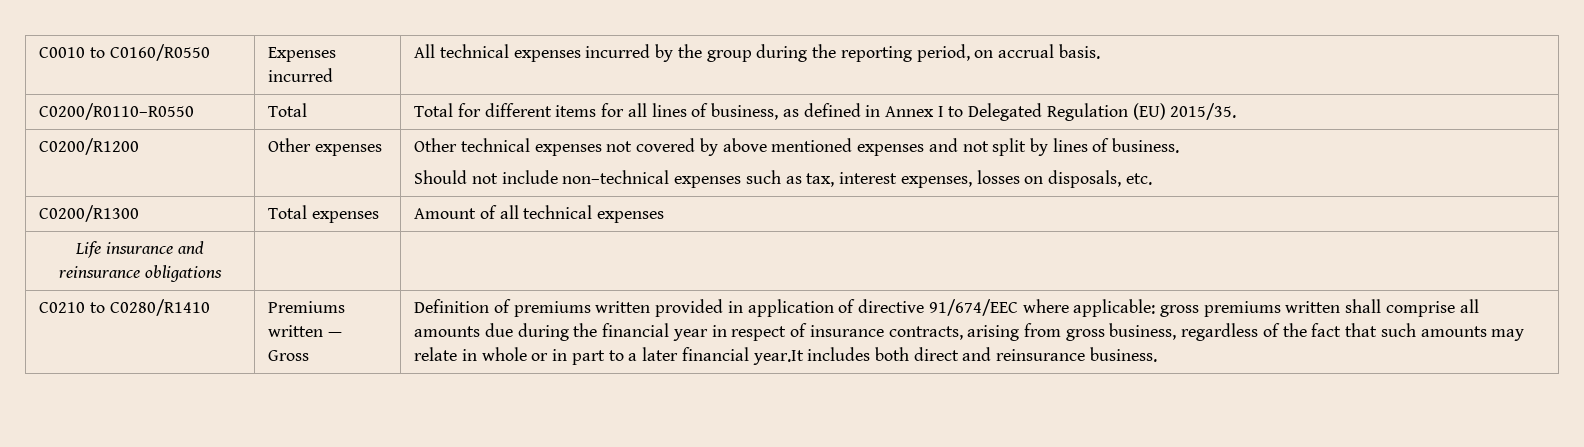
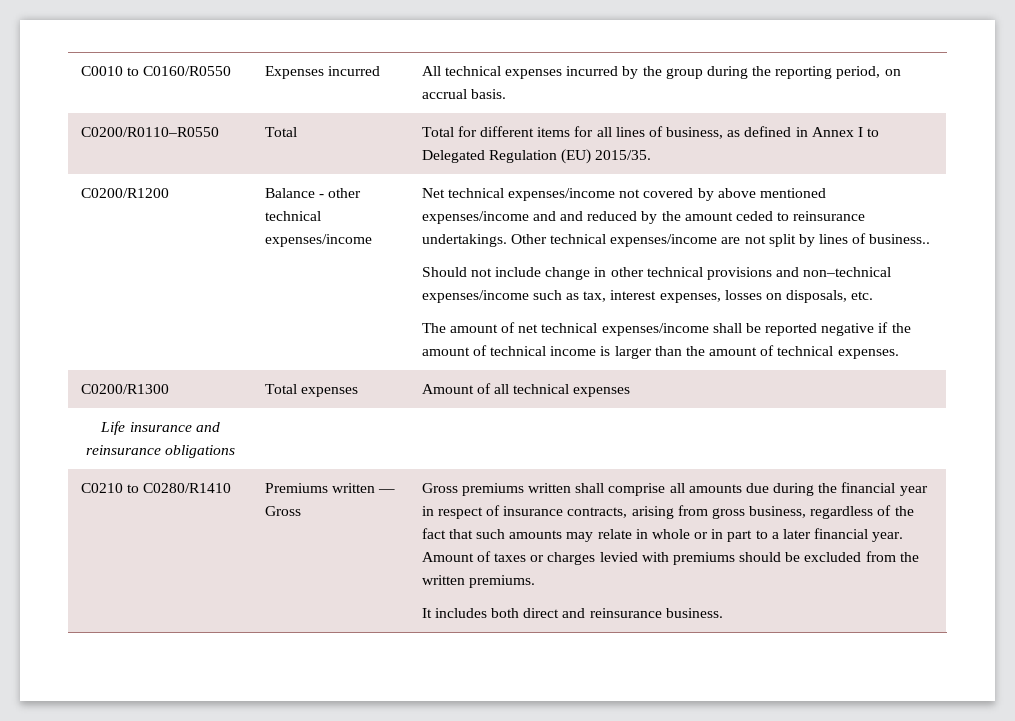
- Other expenses | Other technical expenses not covered by above mentioned expenses and not split by lines of business.
+ Balance - other technical expenses/income | Net technical expenses/income not covered by above mentioned expenses/income and and reduced by the amount ceded to reinsurance undertakings. Other technical expenses/income are not split by lines of business..
- Should not include non–technical expenses such as tax, interest expenses, losses on disposals, etc.
+ Should not include change in other technical provisions and non–technical expenses/income such as tax, interest expenses, losses on disposals, etc.
+ The amount of net technical expenses/income shall be reported negative if the amount of technical income is larger than the amount of technical expenses.
- Definition of premiums written provided in application of directive 91/674/EEC where applicable: gross premiums written shall comprise all amounts due during the financial year in respect of insurance contracts, arising from gross business, regardless of the fact that such amounts may relate in whole or in part to a later financial year.It includes both direct and reinsurance business.
+ Gross premiums written shall comprise all amounts due during the financial year in respect of insurance contracts, arising from gross business, regardless of the fact that such amounts may relate in whole or in part to a later financial year. Amount of taxes or charges levied with premiums should be excluded from the written premiums.
+ It includes both direct and reinsurance business.

